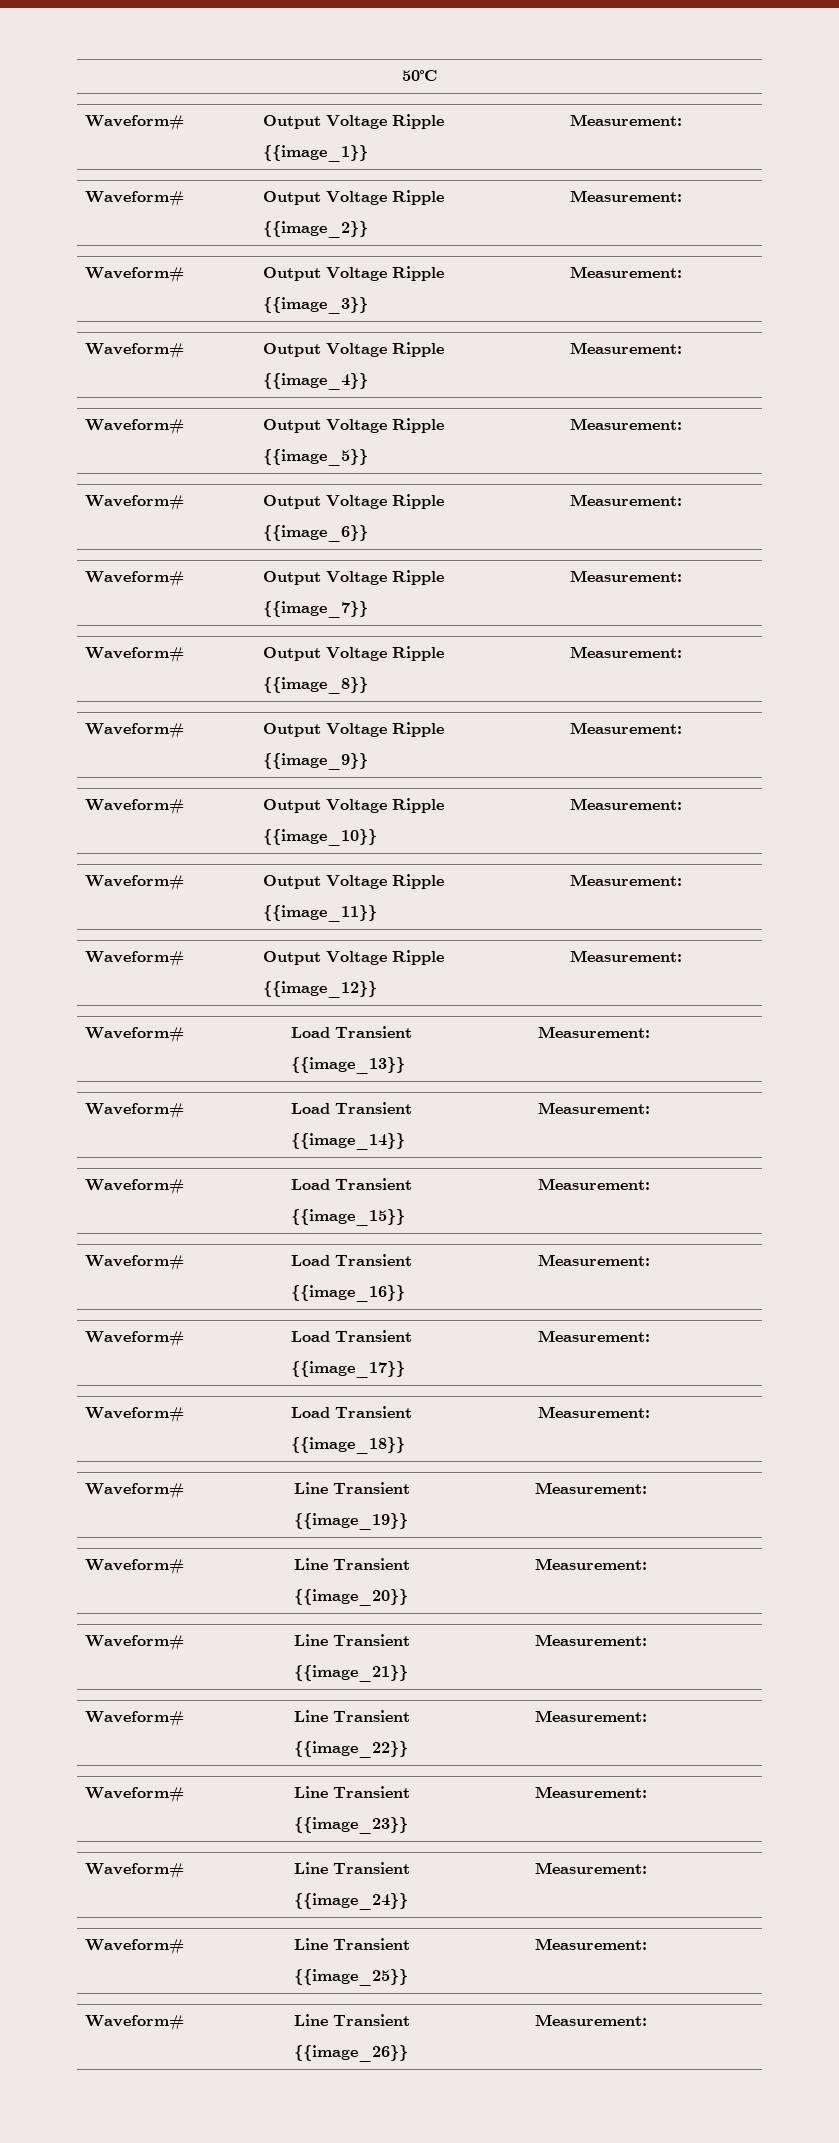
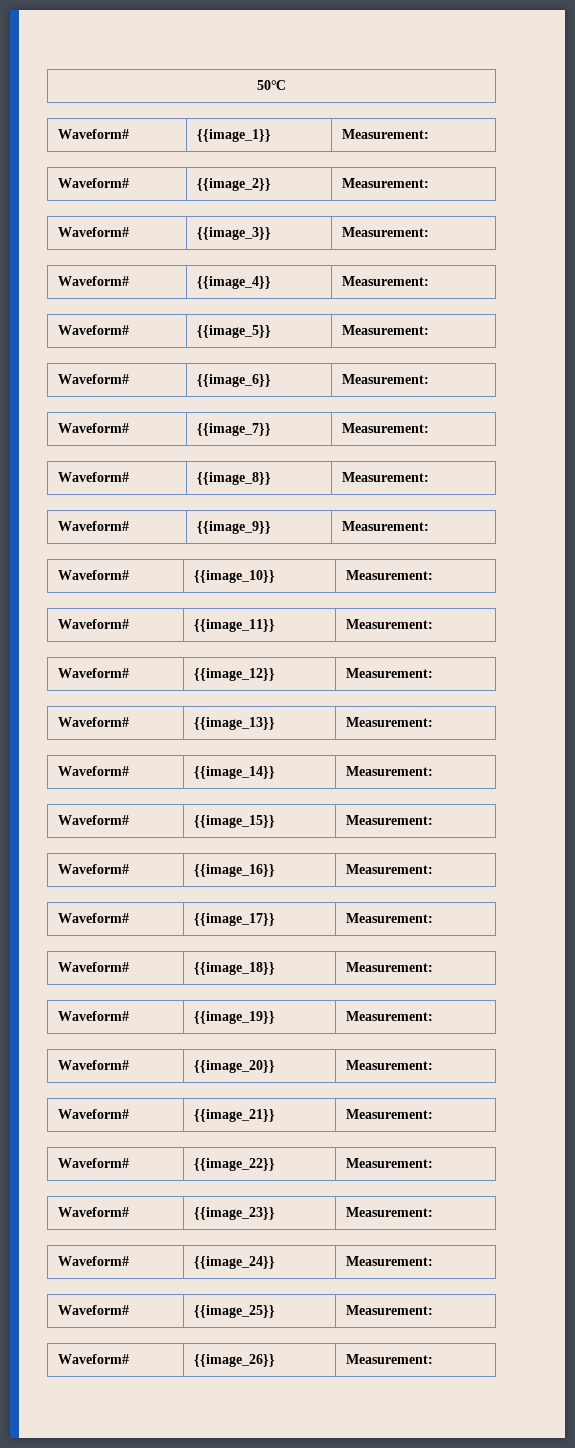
  50℃
- Waveform# | Output Voltage Ripple
- {{image_1}} | Measurement:
- Waveform# | Output Voltage Ripple
- {{image_2}} | Measurement:
- Waveform# | Output Voltage Ripple
- {{image_3}} | Measurement:
- Waveform# | Output Voltage Ripple
- {{image_4}} | Measurement:
- Waveform# | Output Voltage Ripple
- {{image_5}} | Measurement:
- Waveform# | Output Voltage Ripple
- {{image_6}} | Measurement:
- Waveform# | Output Voltage Ripple
- {{image_7}} | Measurement:
- Waveform# | Output Voltage Ripple
- {{image_8}} | Measurement:
- Waveform# | Output Voltage Ripple
- {{image_9}} | Measurement:
- Waveform# | Output Voltage Ripple
- {{image_10}} | Measurement:
- Waveform# | Output Voltage Ripple
- {{image_11}} | Measurement:
- Waveform# | Output Voltage Ripple
- {{image_12}} | Measurement:
- Waveform# | Load Transient
- {{image_13}} | Measurement:
- Waveform# | Load Transient
- {{image_14}} | Measurement:
- Waveform# | Load Transient
- {{image_15}} | Measurement:
- Waveform# | Load Transient
- {{image_16}} | Measurement:
- Waveform# | Load Transient
- {{image_17}} | Measurement:
- Waveform# | Load Transient
- {{image_18}} | Measurement:
- Waveform# | Line Transient
- {{image_19}} | Measurement:
- Waveform# | Line Transient
- {{image_20}} | Measurement:
- Waveform# | Line Transient
- {{image_21}} | Measurement:
- Waveform# | Line Transient
- {{image_22}} | Measurement:
- Waveform# | Line Transient
- {{image_23}} | Measurement:
- Waveform# | Line Transient
- {{image_24}} | Measurement:
- Waveform# | Line Transient
- {{image_25}} | Measurement:
- Waveform# | Line Transient
- {{image_26}} | Measurement:
+ Waveform# | {{image_1}} | Measurement:
+ Waveform# | {{image_2}} | Measurement:
+ Waveform# | {{image_3}} | Measurement:
+ Waveform# | {{image_4}} | Measurement:
+ Waveform# | {{image_5}} | Measurement:
+ Waveform# | {{image_6}} | Measurement:
+ Waveform# | {{image_7}} | Measurement:
+ Waveform# | {{image_8}} | Measurement:
+ Waveform# | {{image_9}} | Measurement:
+ Waveform# | {{image_10}} | Measurement:
+ Waveform# | {{image_11}} | Measurement:
+ Waveform# | {{image_12}} | Measurement:
+ Waveform# | {{image_13}} | Measurement:
+ Waveform# | {{image_14}} | Measurement:
+ Waveform# | {{image_15}} | Measurement:
+ Waveform# | {{image_16}} | Measurement:
+ Waveform# | {{image_17}} | Measurement:
+ Waveform# | {{image_18}} | Measurement:
+ Waveform# | {{image_19}} | Measurement:
+ Waveform# | {{image_20}} | Measurement:
+ Waveform# | {{image_21}} | Measurement:
+ Waveform# | {{image_22}} | Measurement:
+ Waveform# | {{image_23}} | Measurement:
+ Waveform# | {{image_24}} | Measurement:
+ Waveform# | {{image_25}} | Measurement:
+ Waveform# | {{image_26}} | Measurement:

